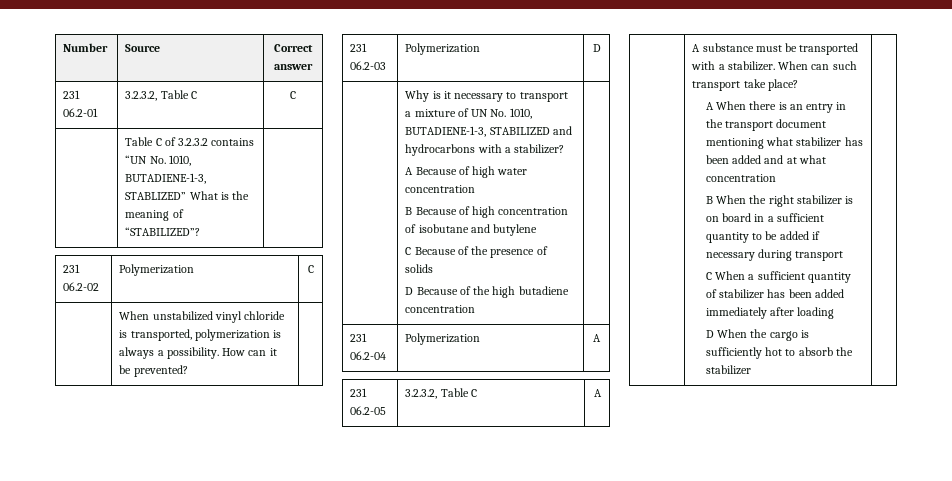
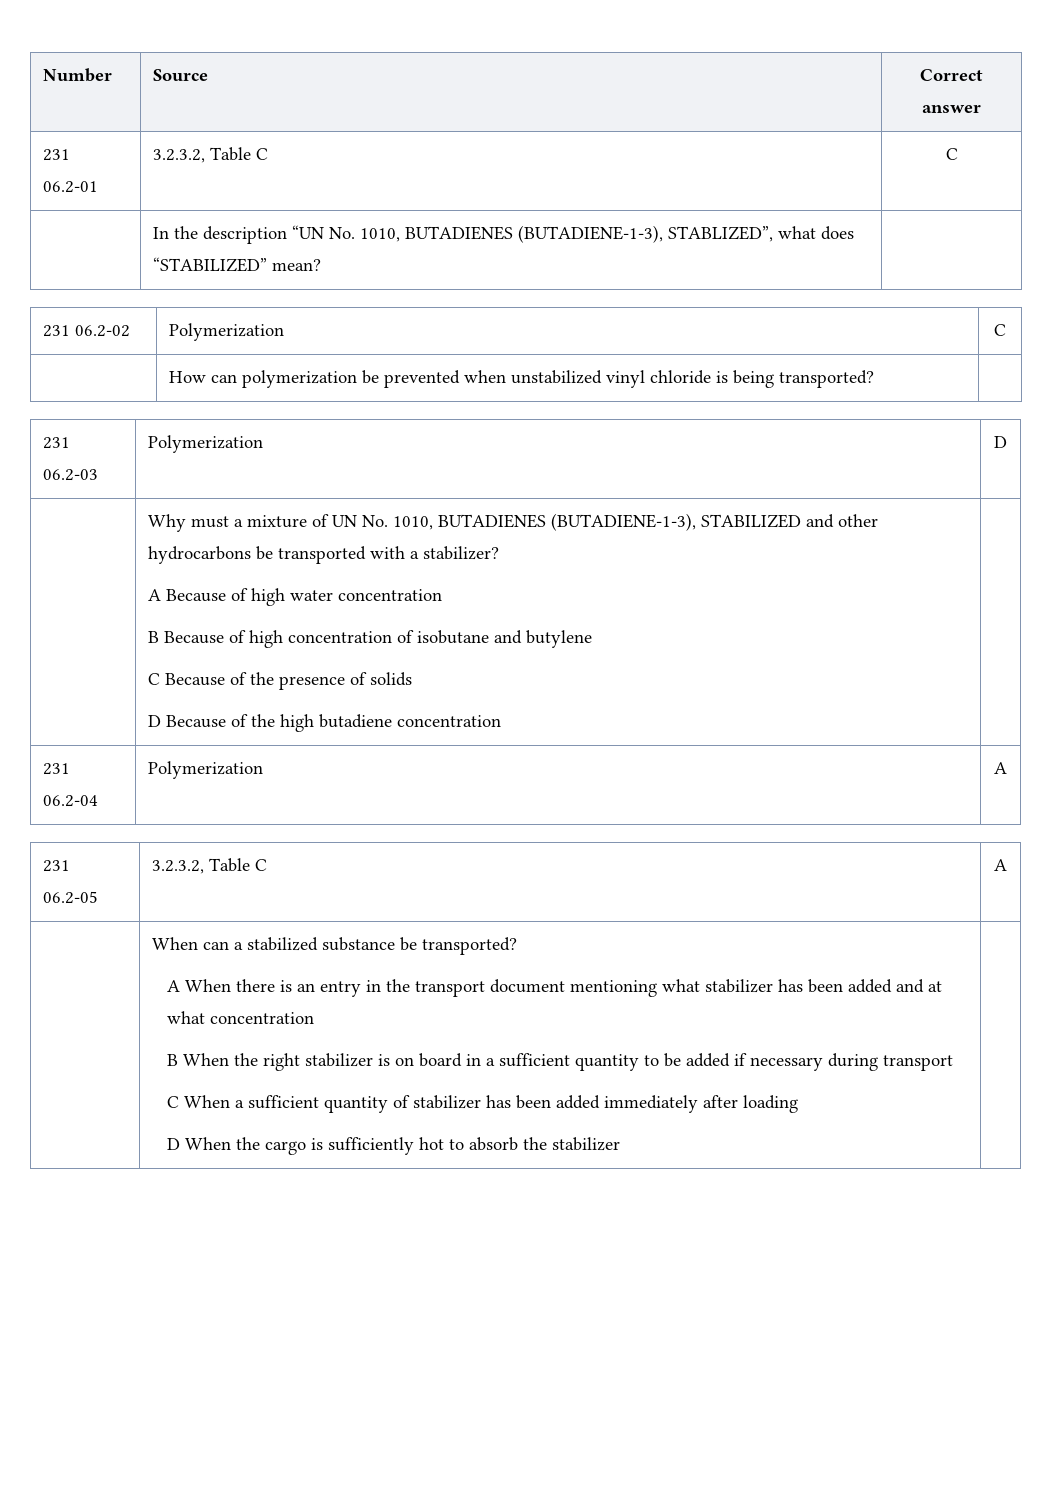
- | Table C of 3.2.3.2 contains “UN No. 1010, BUTADIENE-1-3, STABLIZED” What is the meaning of “STABILIZED”? |
+ | In the description “UN No. 1010, BUTADIENES (BUTADIENE-1-3), STABLIZED”, what does “STABILIZED” mean? |
  231 06.2-02 | Polymerization | C
- | When unstabilized vinyl chloride is transported, polymerization is always a possibility. How can it be prevented? |
+ | How can polymerization be prevented when unstabilized vinyl chloride is being transported? |
- Why is it necessary to transport a mixture of UN No. 1010, BUTADIENE-1-3, STABILIZED and hydrocarbons with a stabilizer?
+ Why must a mixture of UN No. 1010, BUTADIENES (BUTADIENE-1-3), STABILIZED and other hydrocarbons be transported with a stabilizer?
- A substance must be transported with a stabilizer. When can such transport take place?
+ When can a stabilized substance be transported?

